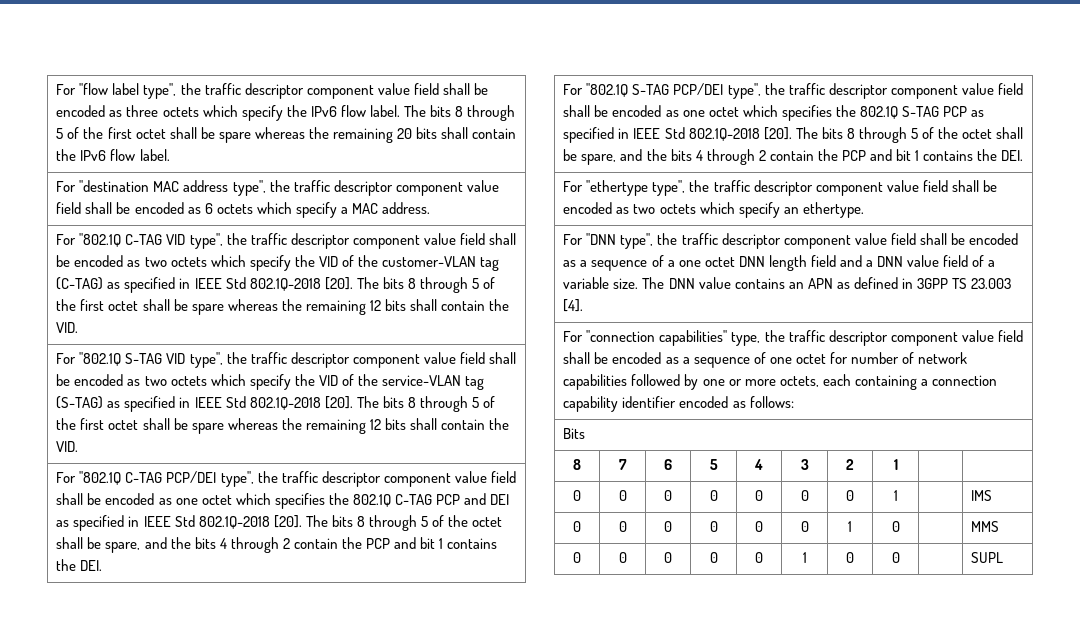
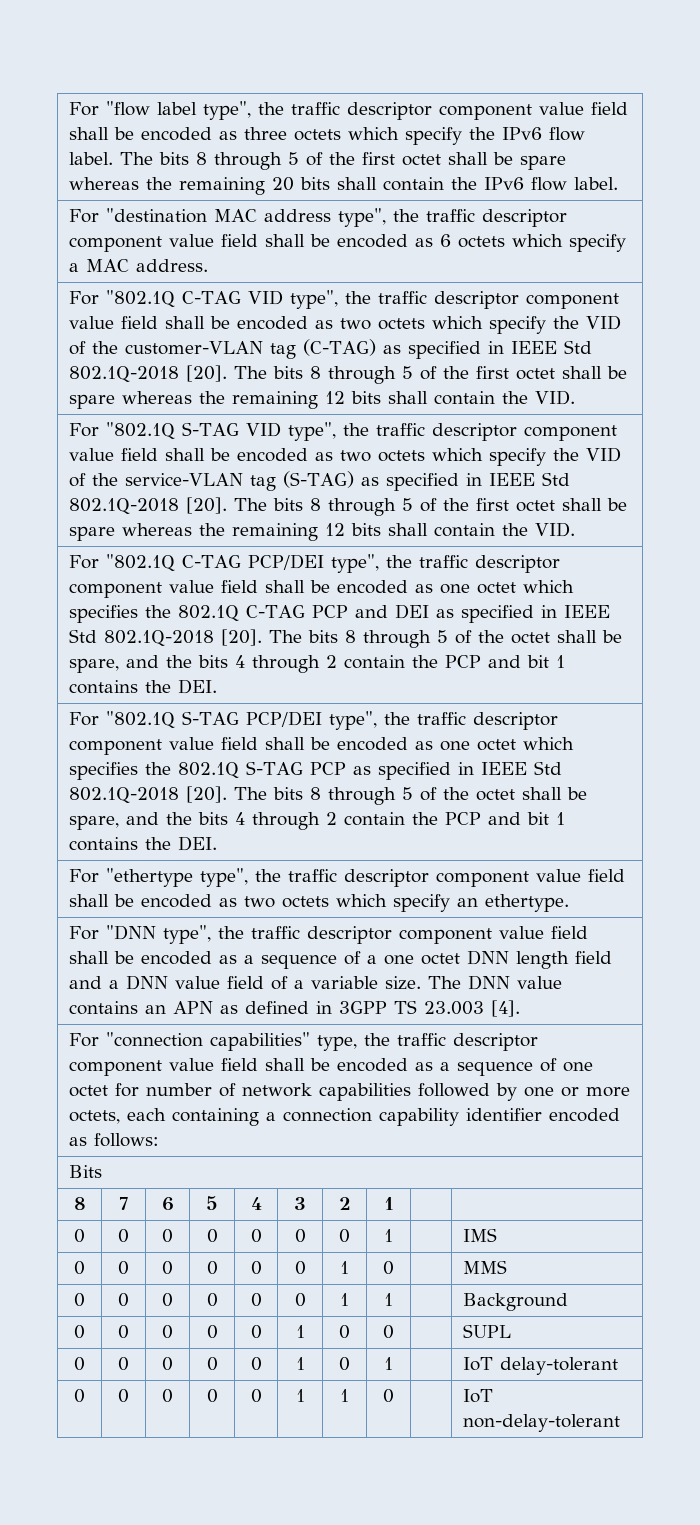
+ 0 | 0 | 0 | 0 | 0 | 0 | 1 | 1 | | Background
+ 0 | 0 | 0 | 0 | 0 | 1 | 0 | 1 | | IoT delay-tolerant
+ 0 | 0 | 0 | 0 | 0 | 1 | 1 | 0 | | IoT non-delay-tolerant

